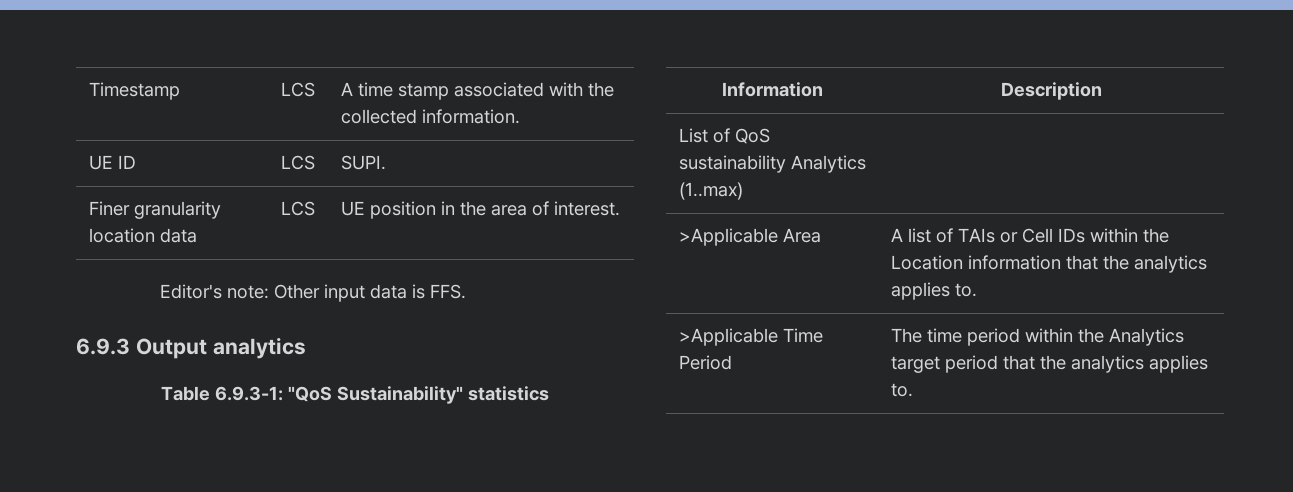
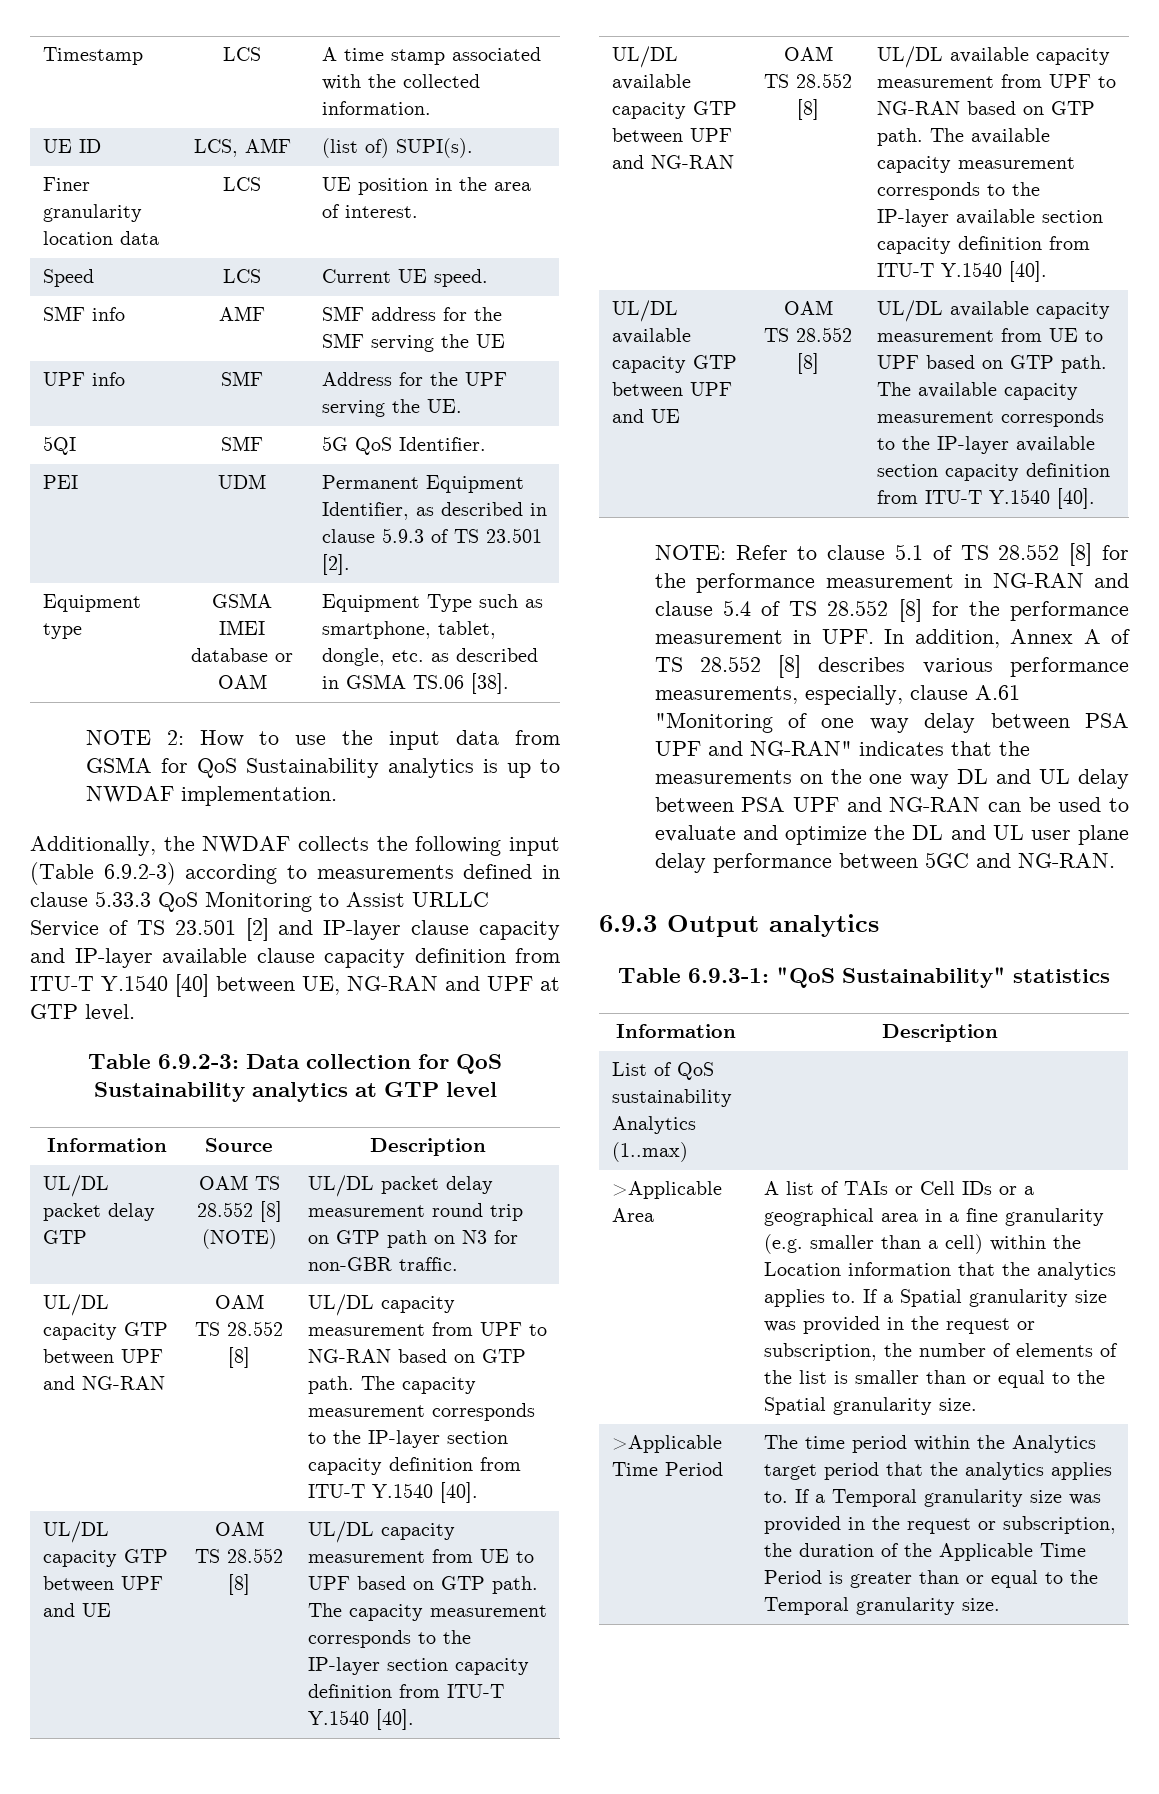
- UE ID | LCS | SUPI.
+ UE ID | LCS, AMF | (list of) SUPI(s).
- Editor's note: Other input data is FFS.
+ Speed | LCS | Current UE speed.
+ SMF info | AMF | SMF address for the SMF serving the UE
+ UPF info | SMF | Address for the UPF serving the UE.
+ 5QI | SMF | 5G QoS Identifier.
+ PEI | UDM | Permanent Equipment Identifier, as described in clause 5.9.3 of TS 23.501 [2].
+ Equipment type | GSMA IMEI database or OAM | Equipment Type such as smartphone, tablet, dongle, etc. as described in GSMA TS.06 [38].
+ NOTE 2: How to use the input data from GSMA for QoS Sustainability analytics is up to NWDAF implementation.
+ Additionally, the NWDAF collects the following input (Table 6.9.2-3) according to measurements defined in clause 5.33.3 QoS Monitoring to Assist URLLC Service of TS 23.501 [2] and IP-layer clause capacity and IP-layer available clause capacity definition from ITU-T Y.1540 [40] between UE, NG-RAN and UPF at GTP level.
+ Table 6.9.2-3: Data collection for QoS Sustainability analytics at GTP level
+ Information | Source | Description
+ UL/DL packet delay GTP | OAM TS 28.552 [8] (NOTE) | UL/DL packet delay measurement round trip on GTP path on N3 for non-GBR traffic.
+ UL/DL capacity GTP between UPF and NG-RAN | OAM
+ TS 28.552 [8] | UL/DL capacity measurement from UPF to NG-RAN based on GTP path. The capacity measurement corresponds to the IP-layer section capacity definition from ITU-T Y.1540 [40].
+ UL/DL capacity GTP between UPF and UE | OAM
+ TS 28.552 [8] | UL/DL capacity measurement from UE to UPF based on GTP path. The capacity measurement corresponds to the IP-layer section capacity definition from ITU-T Y.1540 [40].
+ UL/DL available capacity GTP between UPF and NG-RAN | OAM
+ TS 28.552 [8] | UL/DL available capacity measurement from UPF to NG-RAN based on GTP path. The available capacity measurement corresponds to the IP-layer available section capacity definition from ITU-T Y.1540 [40].
+ UL/DL available capacity GTP between UPF and UE | OAM
+ TS 28.552 [8] | UL/DL available capacity measurement from UE to UPF based on GTP path. The available capacity measurement corresponds to the IP-layer available section capacity definition from ITU-T Y.1540 [40].
+ NOTE: Refer to clause 5.1 of TS 28.552 [8] for the performance measurement in NG-RAN and clause 5.4 of TS 28.552 [8] for the performance measurement in UPF. In addition, Annex A of TS 28.552 [8] describes various performance measurements, especially, clause A.61 "Monitoring of one way delay between PSA UPF and NG-RAN" indicates that the measurements on the one way DL and UL delay between PSA UPF and NG-RAN can be used to evaluate and optimize the DL and UL user plane delay performance between 5GC and NG-RAN.
- A list of TAIs or Cell IDs within the Location information that the analytics applies to.
+ A list of TAIs or Cell IDs or a geographical area in a fine granularity (e.g. smaller than a cell) within the Location information that the analytics applies to. If a Spatial granularity size was provided in the request or subscription, the number of elements of the list is smaller than or equal to the Spatial granularity size.
+ If a Temporal granularity size was provided in the request or subscription, the duration of the Applicable Time Period is greater than or equal to the Temporal granularity size.

